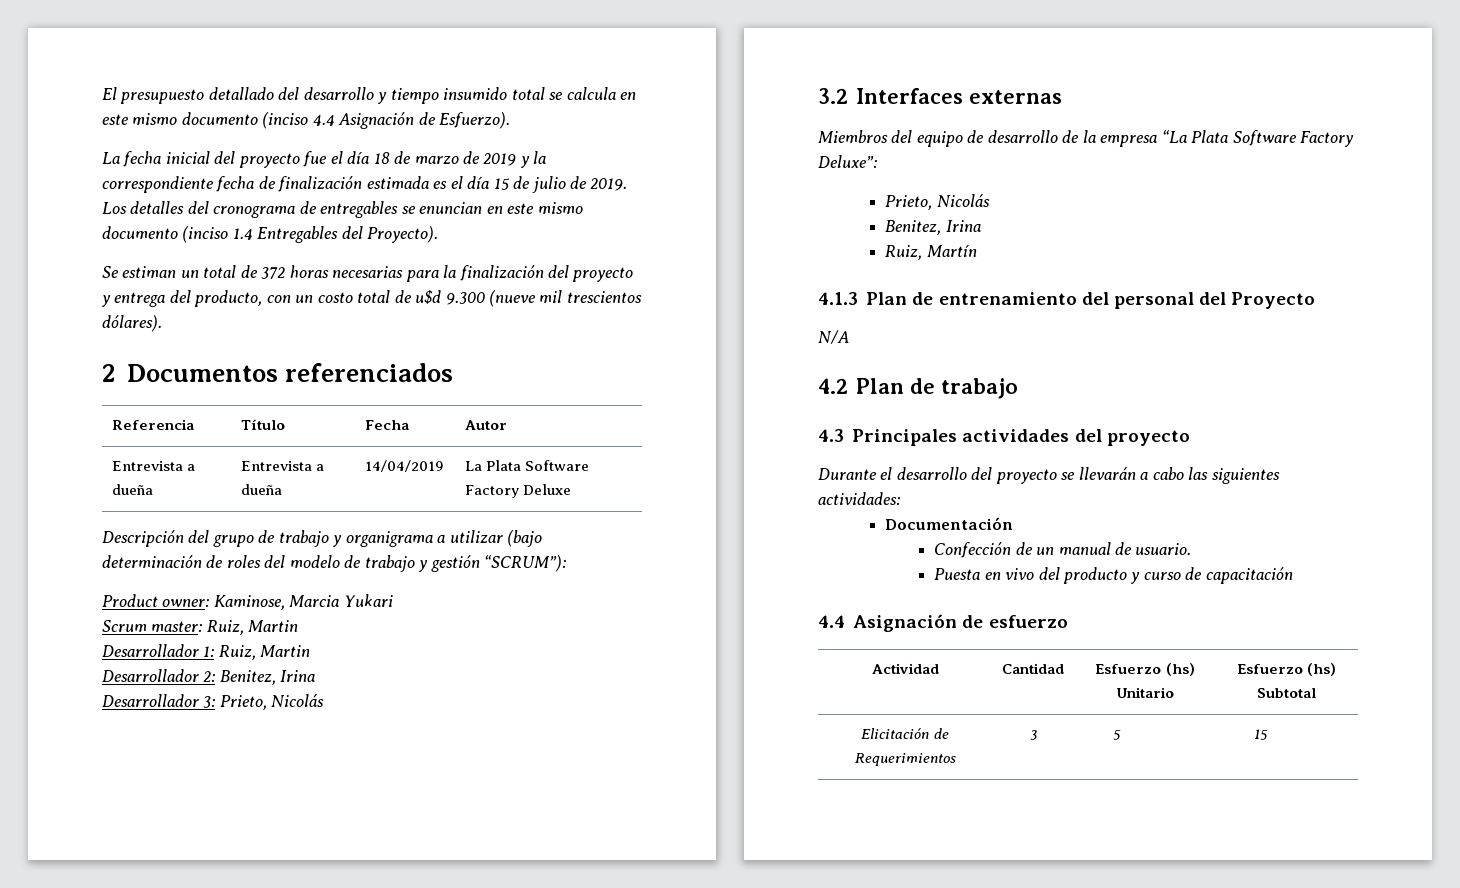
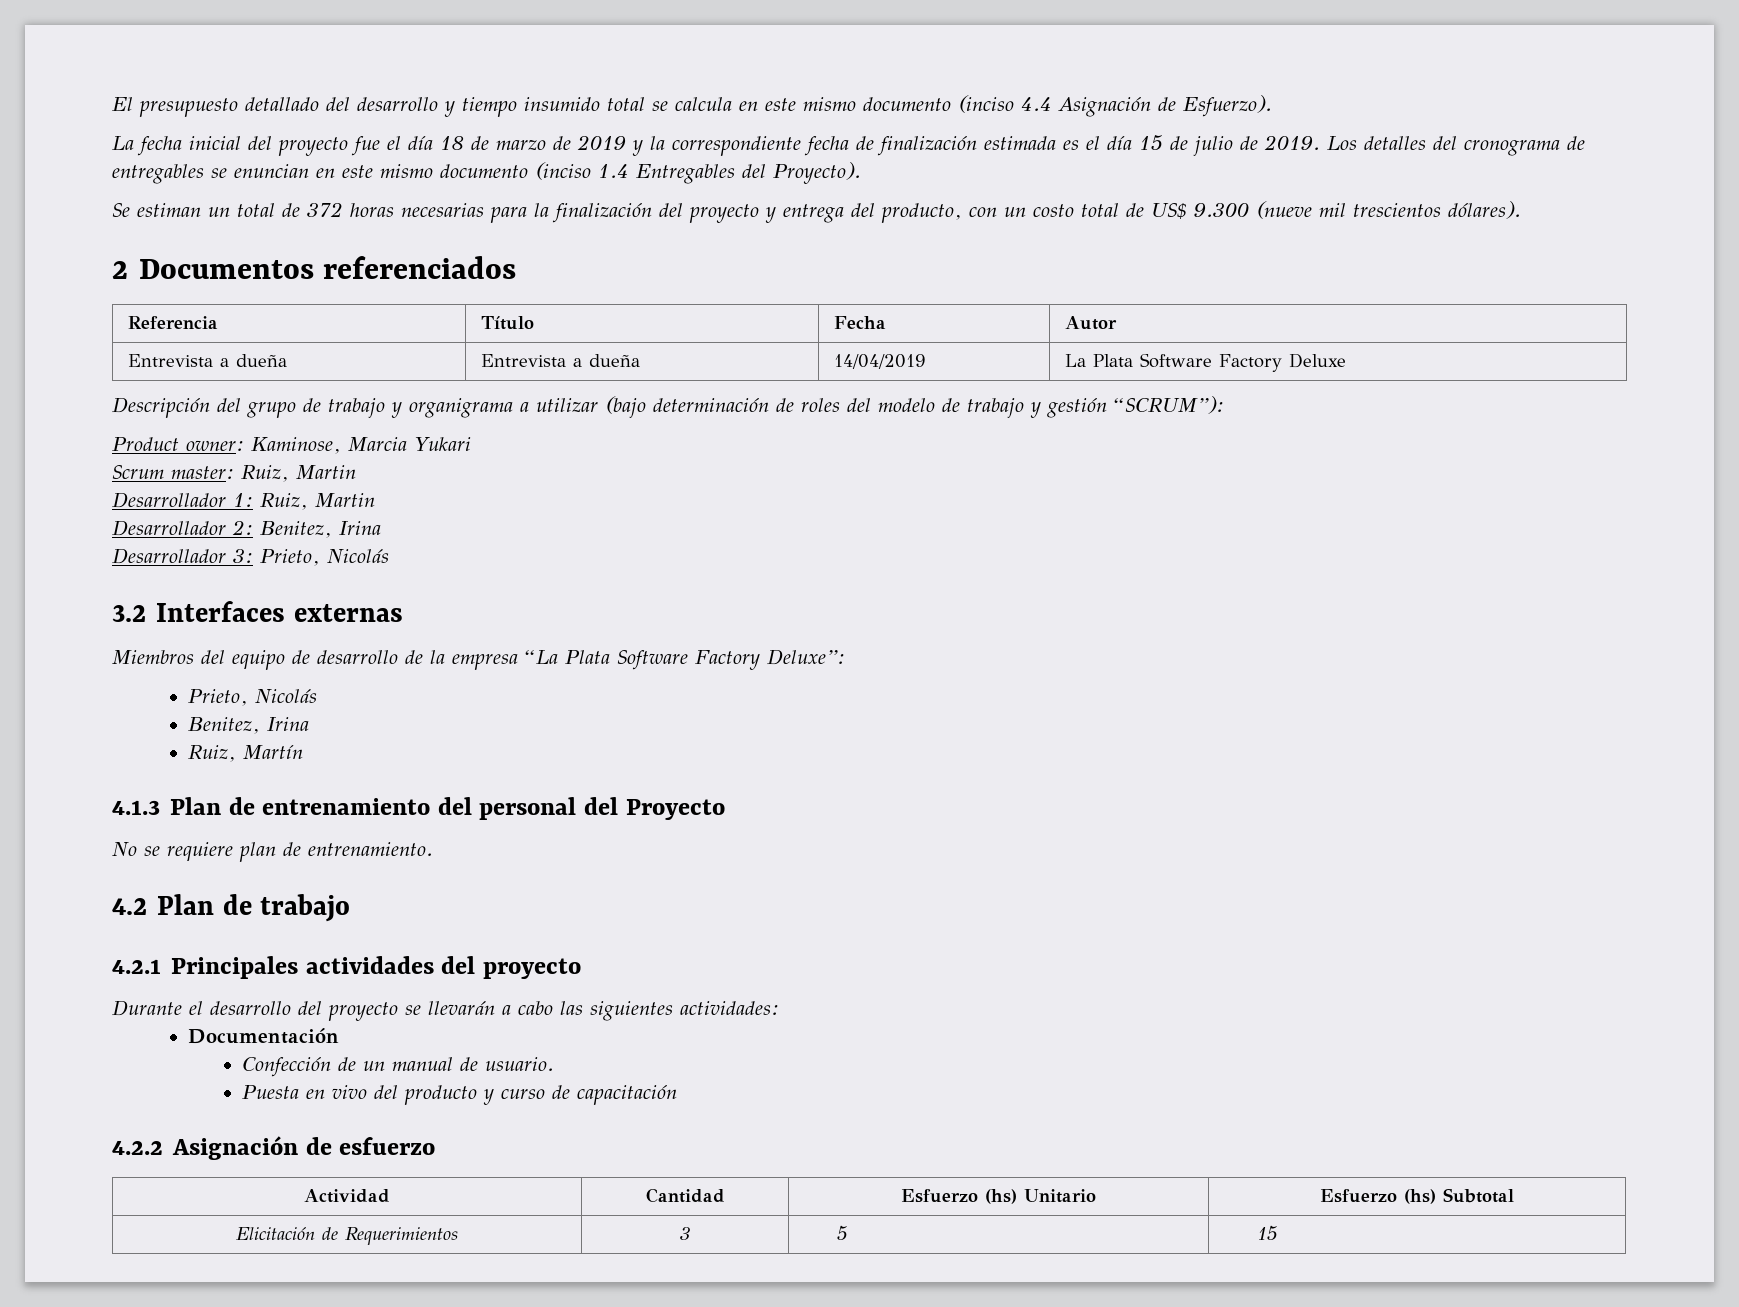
- Se estiman un total de 372 horas necesarias para la finalización del proyecto y entrega del producto, con un costo total de u$d 9.300 (nueve mil trescientos dólares).
+ Se estiman un total de 372 horas necesarias para la finalización del proyecto y entrega del producto, con un costo total de US$ 9.300 (nueve mil trescientos dólares).
- N/A
+ No se requiere plan de entrenamiento.
- 4.3 Principales actividades del proyecto
+ 4.2.1 Principales actividades del proyecto
- 4.4 Asignación de esfuerzo
+ 4.2.2 Asignación de esfuerzo

